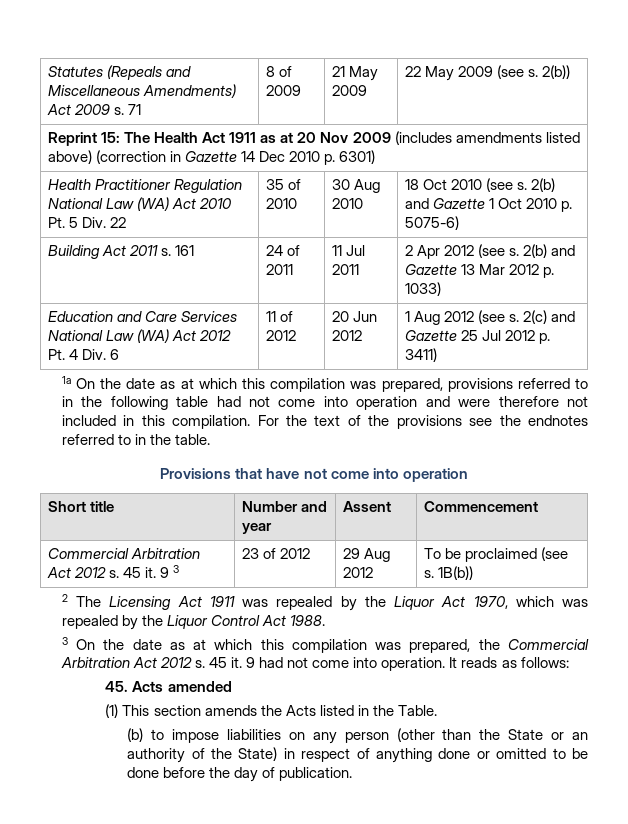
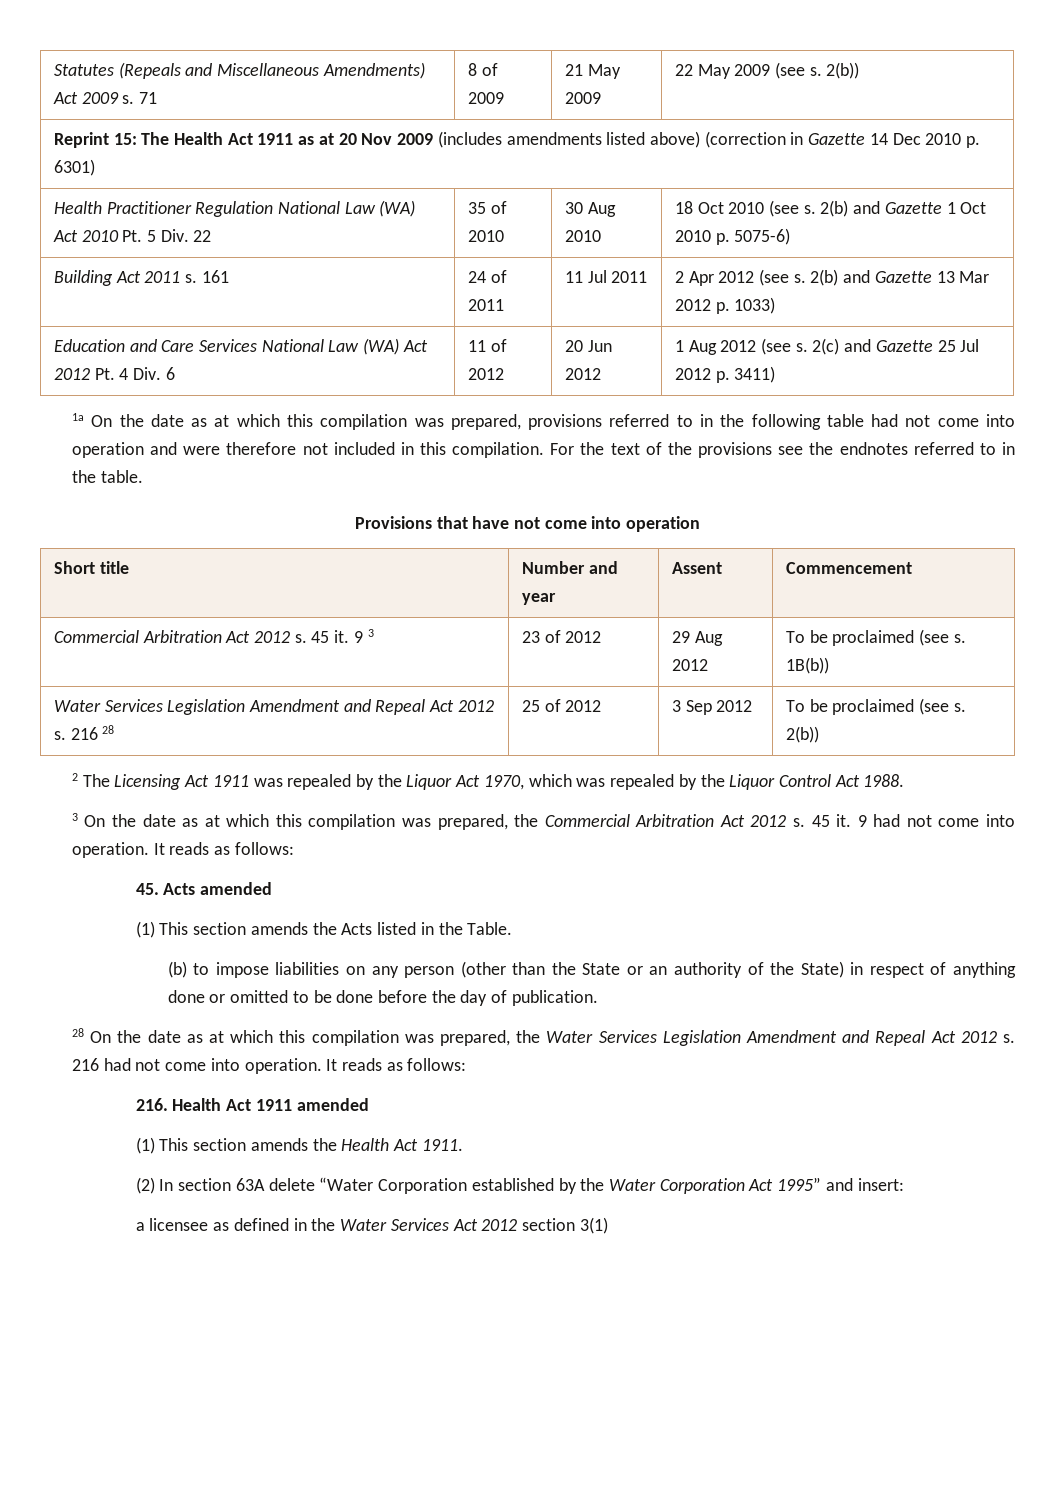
+ Water Services Legislation Amendment and Repeal Act 2012 s. 216 28 | 25 of 2012 | 3 Sep 2012 | To be proclaimed (see s. 2(b))
+ 28 On the date as at which this compilation was prepared, the Water Services Legislation Amendment and Repeal Act 2012 s. 216 had not come into operation. It reads as follows:
+ 216. Health Act 1911 amended
+ (1) This section amends the Health Act 1911.
+ (2) In section 63A delete “Water Corporation established by the Water Corporation Act 1995” and insert:
+ a licensee as defined in the Water Services Act 2012 section 3(1)

